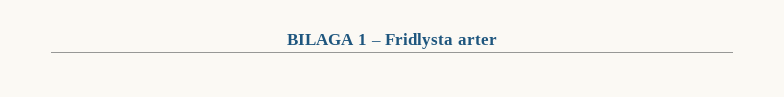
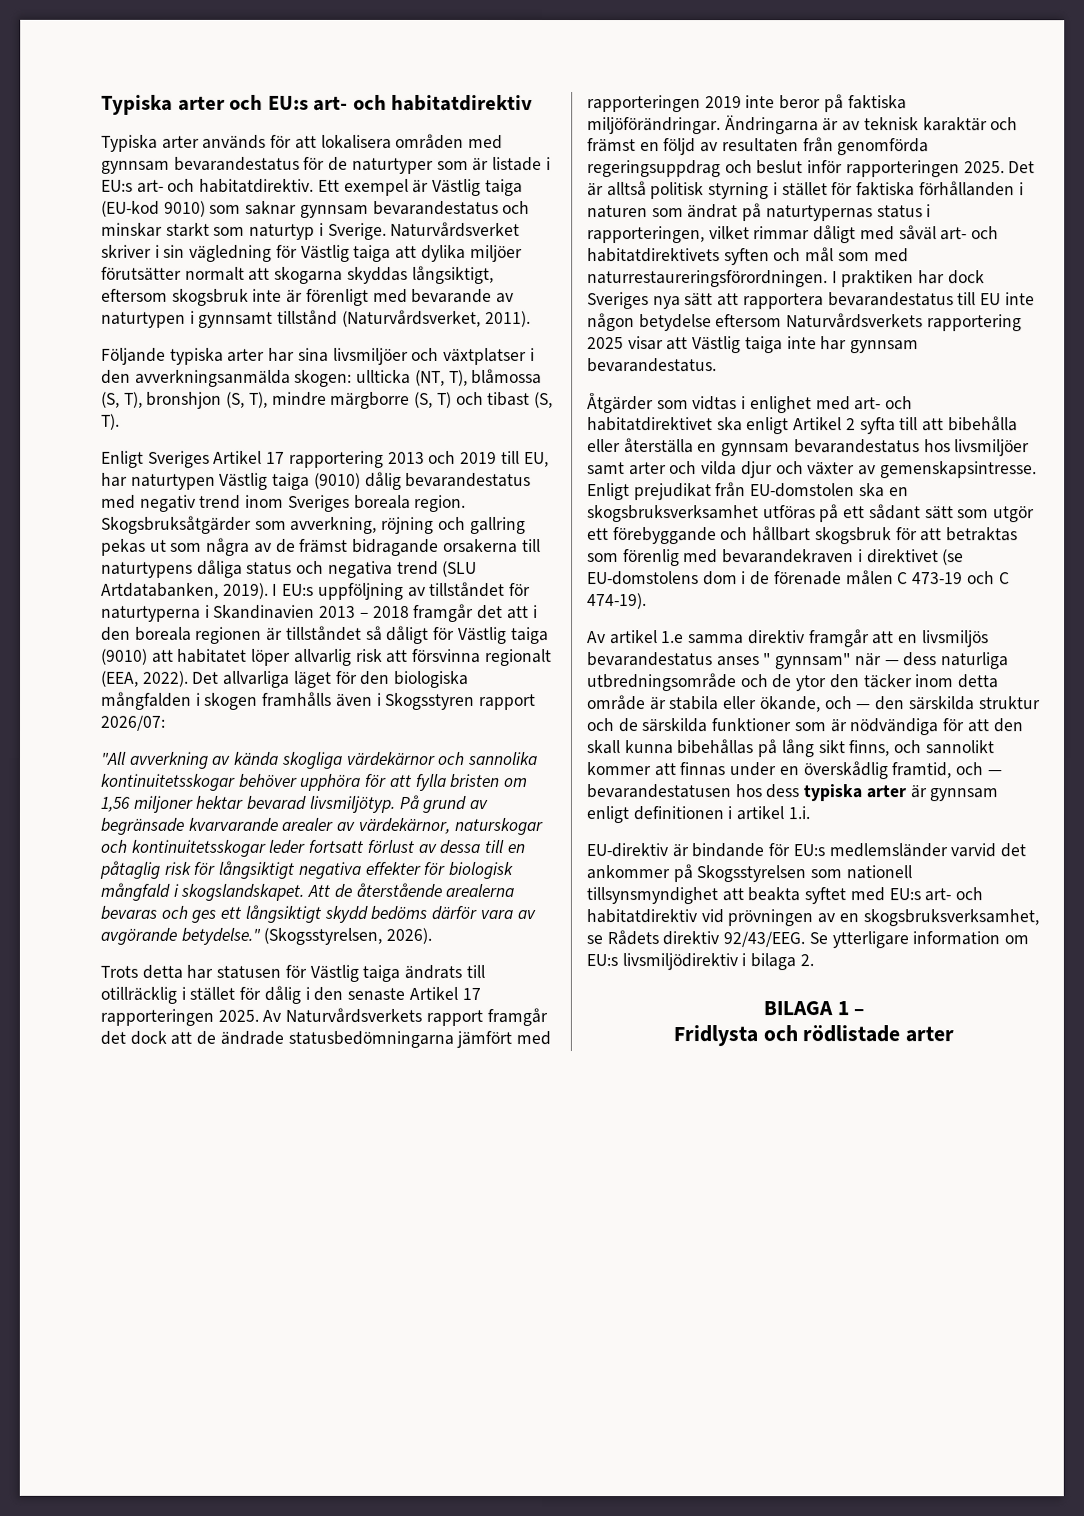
+ Typiska arter och EU:s art- och habitatdirektiv
+ Typiska arter används för att lokalisera områden med gynnsam bevarandestatus för de naturtyper som är listade i EU:s art- och habitatdirektiv. Ett exempel är Västlig taiga (EU-kod 9010) som saknar gynnsam bevarandestatus och minskar starkt som naturtyp i Sverige. Naturvårdsverket skriver i sin vägledning för Västlig taiga att dylika miljöer förutsätter normalt att skogarna skyddas långsiktigt, eftersom skogsbruk inte är förenligt med bevarande av naturtypen i gynnsamt tillstånd (Naturvårdsverket, 2011).
+ Följande typiska arter har sina livsmiljöer och växtplatser i den avverkningsanmälda skogen: ullticka (NT, T), blåmossa (S, T), bronshjon (S, T), mindre märgborre (S, T) och tibast (S, T).
+ Enligt Sveriges Artikel 17 rapportering 2013 och 2019 till EU, har naturtypen Västlig taiga (9010) dålig bevarandestatus med negativ trend inom Sveriges boreala region. Skogsbruksåtgärder som avverkning, röjning och gallring pekas ut som några av de främst bidragande orsakerna till naturtypens dåliga status och negativa trend (SLU Artdatabanken, 2019). I EU:s uppföljning av tillståndet för naturtyperna i Skandinavien 2013 – 2018 framgår det att i den boreala regionen är tillståndet så dåligt för Västlig taiga (9010) att habitatet löper allvarlig risk att försvinna regionalt (EEA, 2022). Det allvarliga läget för den biologiska mångfalden i skogen framhålls även i Skogsstyren rapport 2026/07:
+ "All avverkning av kända skogliga värdekärnor och sannolika kontinuitetsskogar behöver upphöra för att fylla bristen om 1,56 miljoner hektar bevarad livsmiljötyp. På grund av begränsade kvarvarande arealer av värdekärnor, naturskogar och kontinuitetsskogar leder fortsatt förlust av dessa till en påtaglig risk för långsiktigt negativa effekter för biologisk mångfald i skogslandskapet. Att de återstående arealerna bevaras och ges ett långsiktigt skydd bedöms därför vara av avgörande betydelse." (Skogsstyrelsen, 2026).
+ Trots detta har statusen för Västlig taiga ändrats till otillräcklig i stället för dålig i den senaste Artikel 17 rapporteringen 2025. Av Naturvårdsverkets rapport framgår det dock att de ändrade statusbedömningarna jämfört med rapporteringen 2019 inte beror på faktiska miljöförändringar. Ändringarna är av teknisk karaktär och främst en följd av resultaten från genomförda regeringsuppdrag och beslut inför rapporteringen 2025. Det är alltså politisk styrning i stället för faktiska förhållanden i naturen som ändrat på naturtypernas status i rapporteringen, vilket rimmar dåligt med såväl art- och habitatdirektivets syften och mål som med naturrestaureringsförordningen. I praktiken har dock Sveriges nya sätt att rapportera bevarandestatus till EU inte någon betydelse eftersom Naturvårdsverkets rapportering 2025 visar att Västlig taiga inte har gynnsam bevarandestatus.
+ Åtgärder som vidtas i enlighet med art- och habitatdirektivet ska enligt Artikel 2 syfta till att bibehålla eller återställa en gynnsam bevarandestatus hos livsmiljöer samt arter och vilda djur och växter av gemenskapsintresse. Enligt prejudikat från EU-domstolen ska en skogsbruksverksamhet utföras på ett sådant sätt som utgör ett förebyggande och hållbart skogsbruk för att betraktas som förenlig med bevarandekraven i direktivet (se EU-domstolens dom i de förenade målen C 473-19 och C 474-19).
+ Av artikel 1.e samma direktiv framgår att en livsmiljös bevarandestatus anses " gynnsam" när — dess naturliga utbredningsområde och de ytor den täcker inom detta område är stabila eller ökande, och — den särskilda struktur och de särskilda funktioner som är nödvändiga för att den skall kunna bibehållas på lång sikt finns, och sannolikt kommer att finnas under en överskådlig framtid, och — bevarandestatusen hos dess typiska arter är gynnsam enligt definitionen i artikel 1.i.
+ EU-direktiv är bindande för EU:s medlemsländer varvid det ankommer på Skogsstyrelsen som nationell tillsynsmyndighet att beakta syftet med EU:s art- och habitatdirektiv vid prövningen av en skogsbruksverksamhet, se Rådets direktiv 92/43/EEG. Se ytterligare information om EU:s livsmiljödirektiv i bilaga 2.
- BILAGA 1 – Fridlysta arter
+ BILAGA 1 –
+ Fridlysta och rödlistade arter

